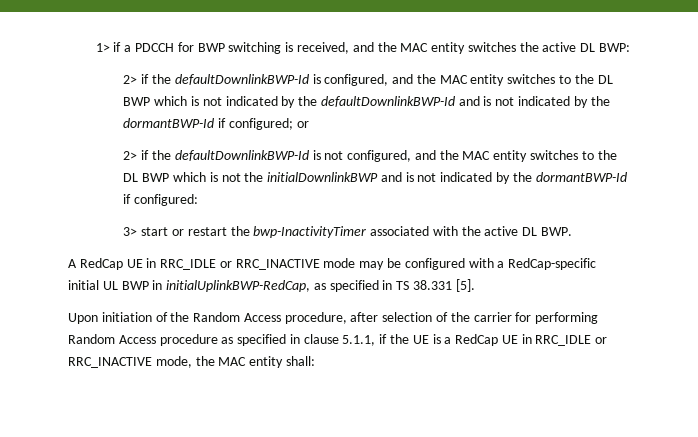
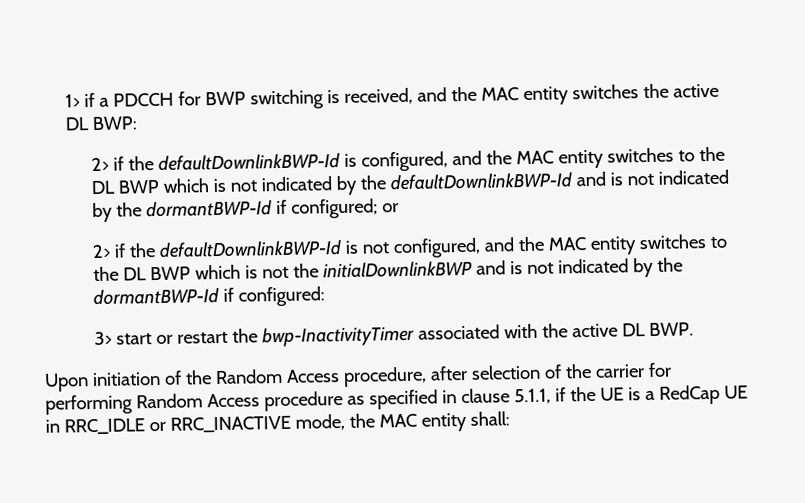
- A RedCap UE in RRC_IDLE or RRC_INACTIVE mode may be configured with a RedCap-specific initial UL BWP in initialUplinkBWP-RedCap, as specified in TS 38.331 [5].

